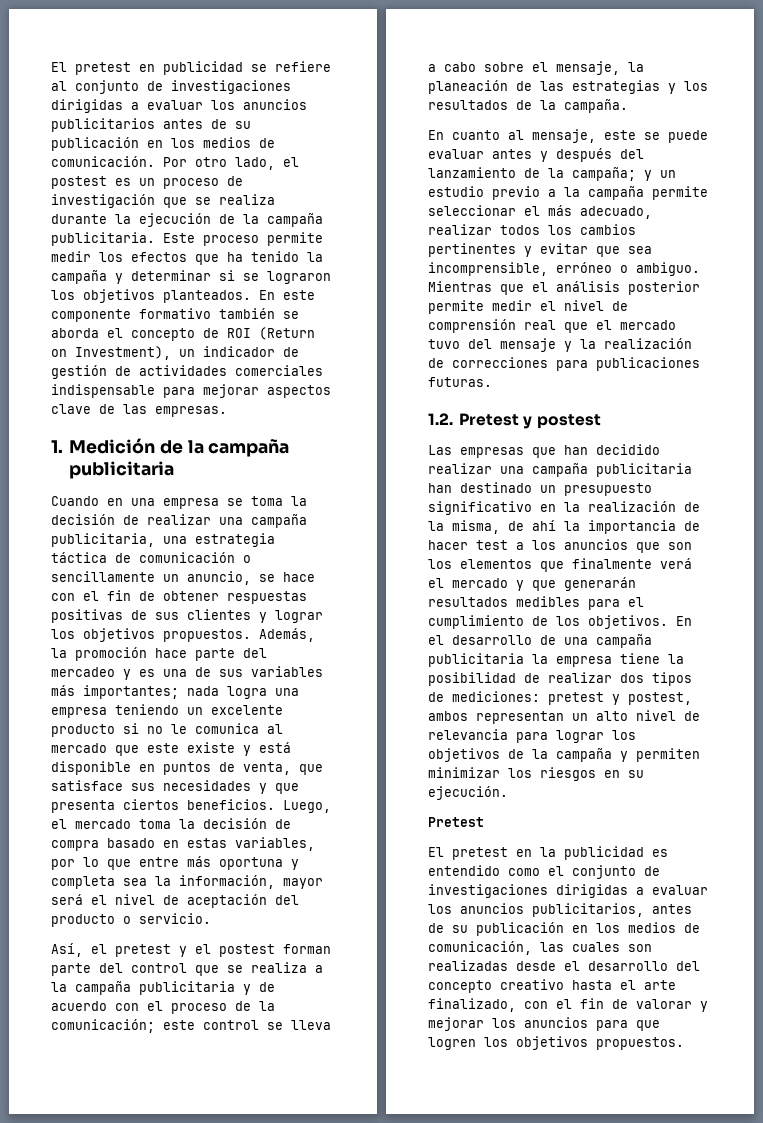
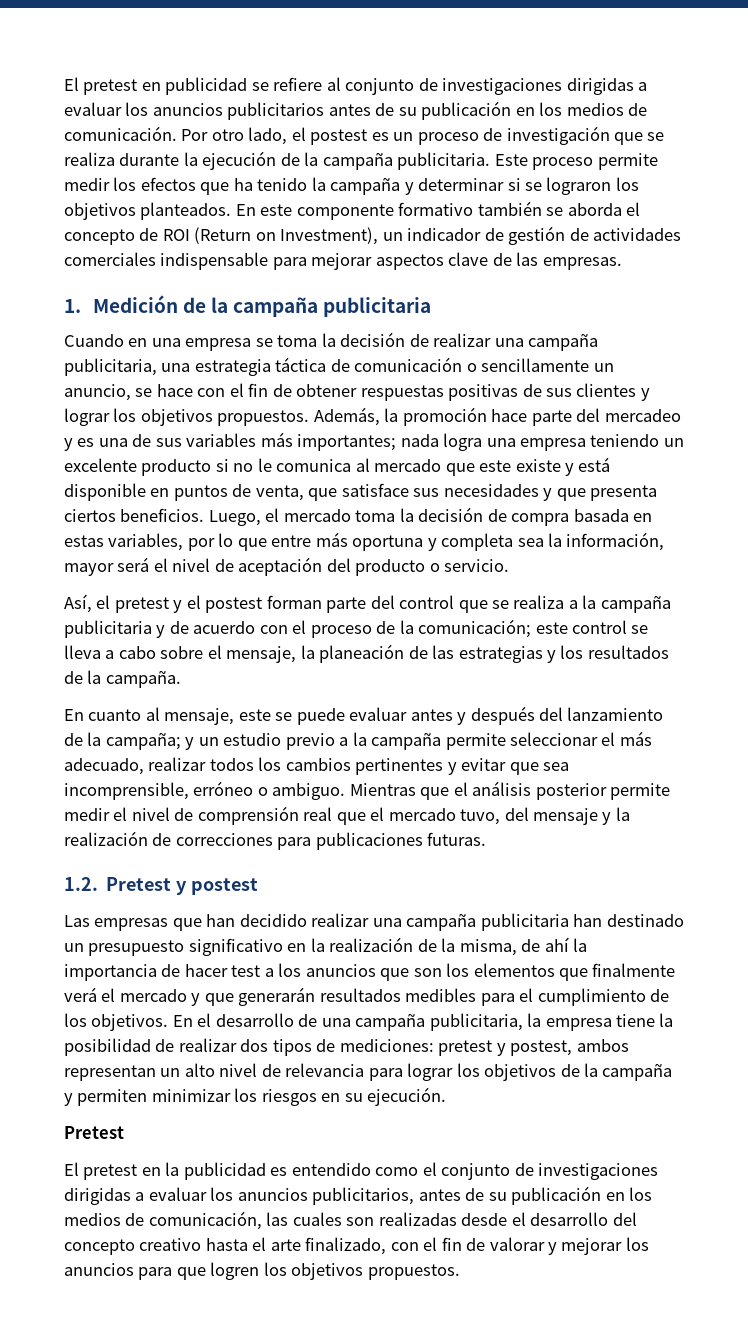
- Luego, el mercado toma la decisión de compra basado en estas variables, por lo que entre más oportuna y completa sea la información, mayor será el nivel de aceptación del producto o servicio.
+ Luego, el mercado toma la decisión de compra basada en estas variables, por lo que entre más oportuna y completa sea la información, mayor será el nivel de aceptación del producto o servicio.
- Mientras que el análisis posterior permite medir el nivel de comprensión real que el mercado tuvo del mensaje y la realización de correcciones para publicaciones futuras.
+ Mientras que el análisis posterior permite medir el nivel de comprensión real que el mercado tuvo, del mensaje y la realización de correcciones para publicaciones futuras.
- En el desarrollo de una campaña publicitaria la empresa tiene la posibilidad de realizar dos tipos de mediciones: pretest y postest, ambos representan un alto nivel de relevancia para lograr los objetivos de la campaña y permiten minimizar los riesgos en su ejecución.
+ En el desarrollo de una campaña publicitaria, la empresa tiene la posibilidad de realizar dos tipos de mediciones: pretest y postest, ambos representan un alto nivel de relevancia para lograr los objetivos de la campaña y permiten minimizar los riesgos en su ejecución.

